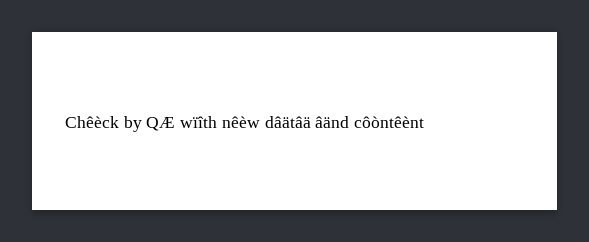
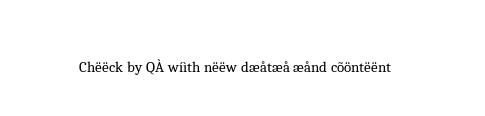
- Chêèck by QÆ wïîth nêèw dâätâä âänd côòntêènt
+ Chëëck by QÀ wíìth nëëw dæåtæå æånd cõöntëënt

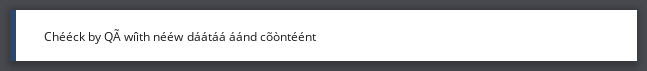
- Chëëck by QÀ wíìth nëëw dæåtæå æånd cõöntëënt
+ Chééck by QÃ wíìth nééw dáátáá áánd cõòntéént

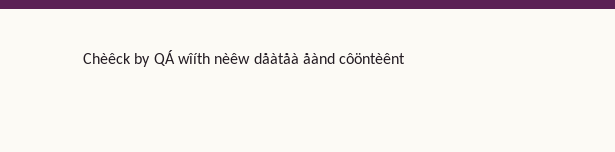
- Chééck by QÃ wíìth nééw dáátáá áánd cõòntéént
+ Chèêck by QÁ wîíth nèêw dåàtåà åànd côöntèênt

